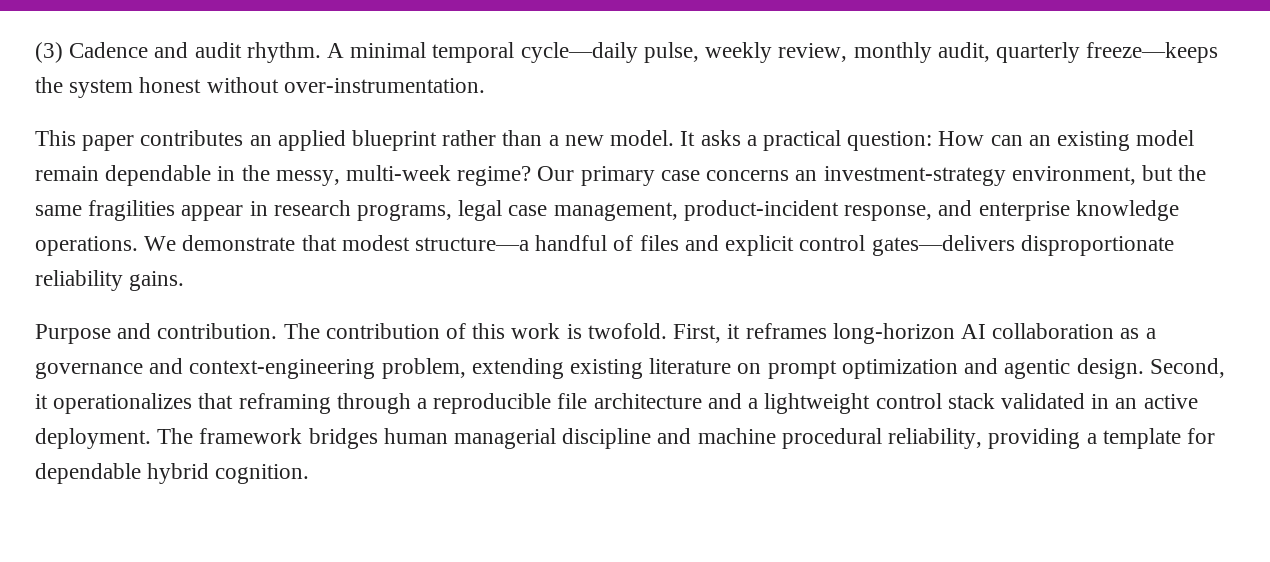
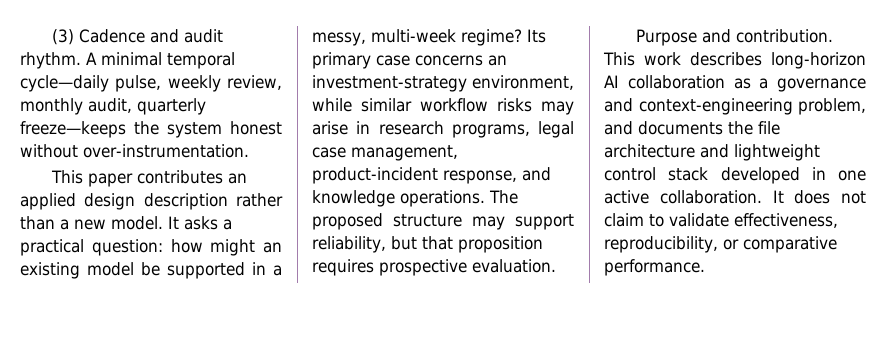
- This paper contributes an applied blueprint rather than a new model.
+ This paper contributes an applied design description rather than a new model.
- It asks a practical question: How can an existing model remain dependable in the messy, multi-week regime?
+ It asks a practical question: how might an existing model be supported in a messy, multi-week regime?
- Our primary case concerns an investment-strategy environment, but the same fragilities appear in research programs, legal case management, product-incident response, and enterprise knowledge operations.
+ Its primary case concerns an investment-strategy environment, while similar workflow risks may arise in research programs, legal case management, product-incident response, and knowledge operations.
- We demonstrate that modest structure—a handful of files and explicit control gates—delivers disproportionate reliability gains.
- Purpose and contribution. The contribution of this work is twofold. First, it reframes long-horizon AI collaboration as a governance and context-engineering problem, extending existing literature on prompt optimization and agentic design. Second, it operationalizes that reframing through a reproducible file architecture and a lightweight control stack validated in an active deployment. The framework bridges human managerial discipline and machine procedural reliability, providing a template for dependable hybrid cognition.
+ The proposed structure may support reliability, but that proposition requires prospective evaluation.
+ Purpose and contribution. This work describes long-horizon AI collaboration as a governance and context-engineering problem, and documents the file architecture and lightweight control stack developed in one active collaboration. It does not claim to validate effectiveness, reproducibility, or comparative performance.

